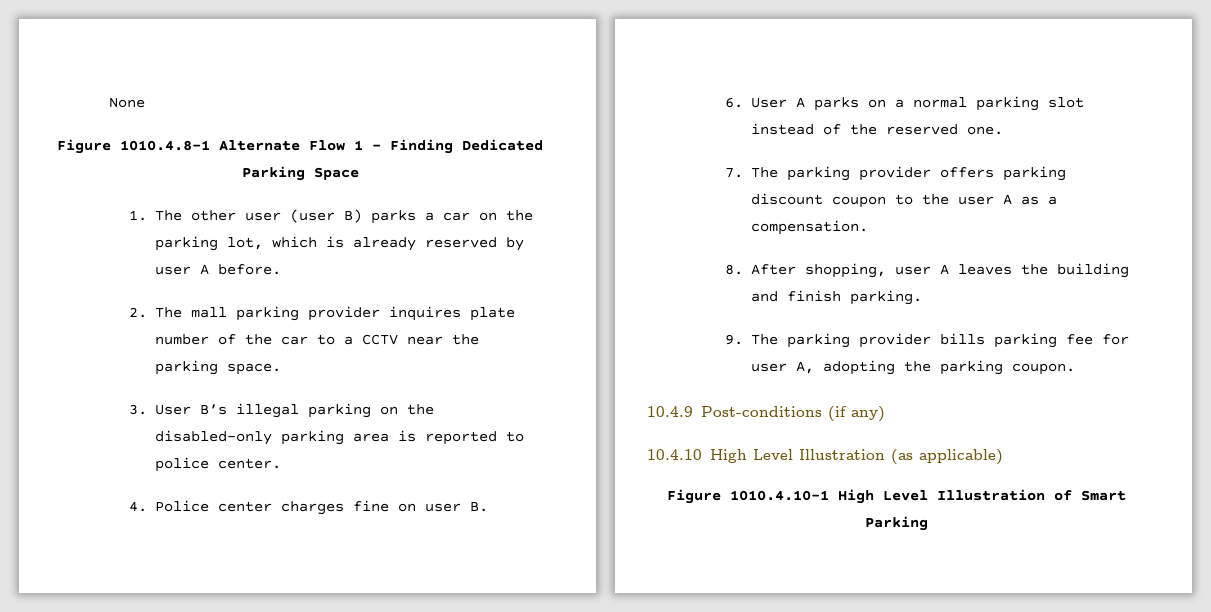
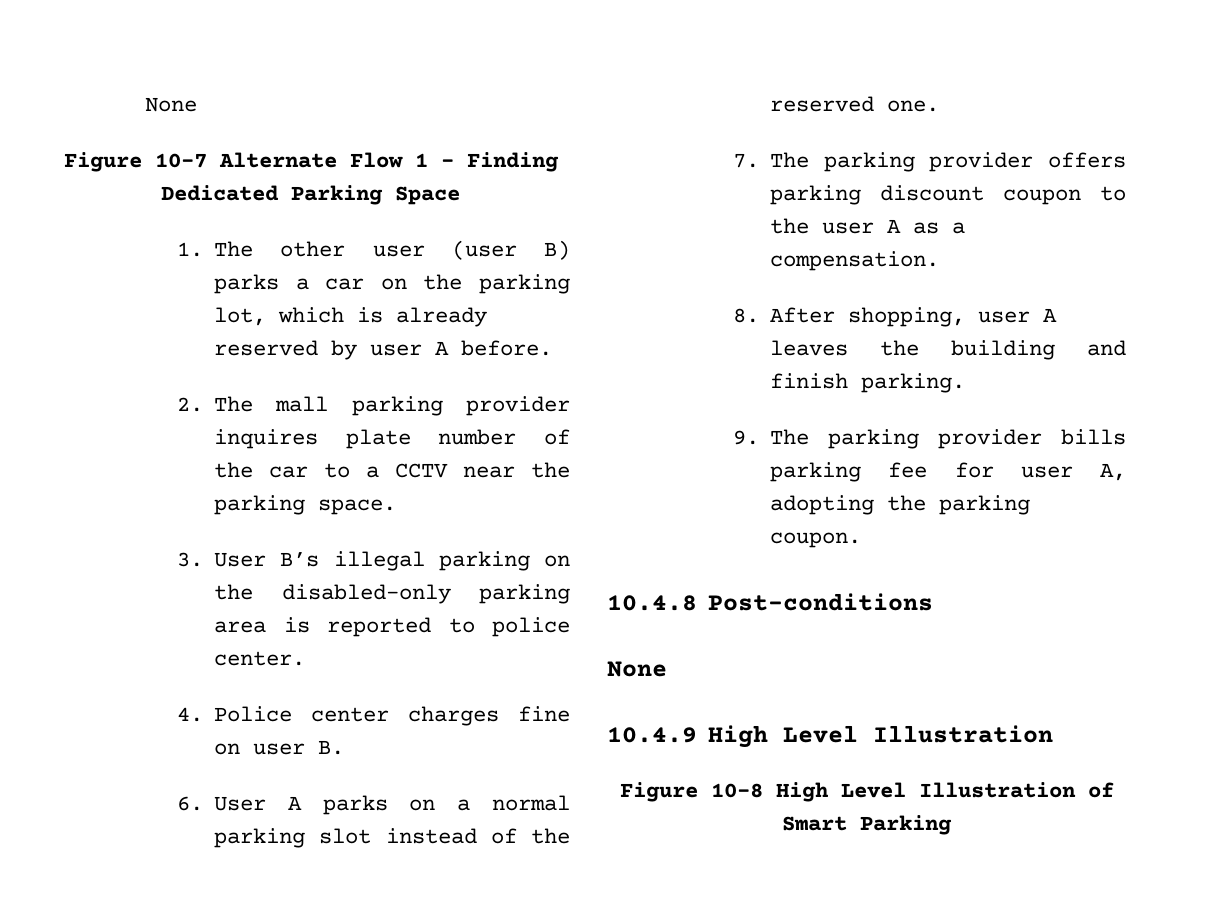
- Figure 1010.4.8-1 Alternate Flow 1 - Finding Dedicated Parking Space
+ Figure 10-7 Alternate Flow 1 - Finding Dedicated Parking Space
- 10.4.9 Post-conditions (if any)
- 10.4.10 High Level Illustration (as applicable)
- Figure 1010.4.10-1 High Level Illustration of Smart Parking
+ 10.4.8 Post-conditions
+ None
+ 10.4.9 High Level Illustration
+ Figure 10-8 High Level Illustration of Smart Parking

